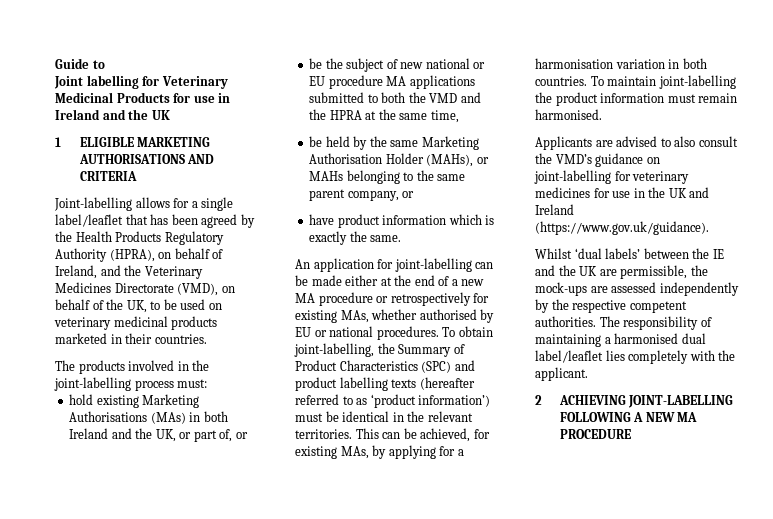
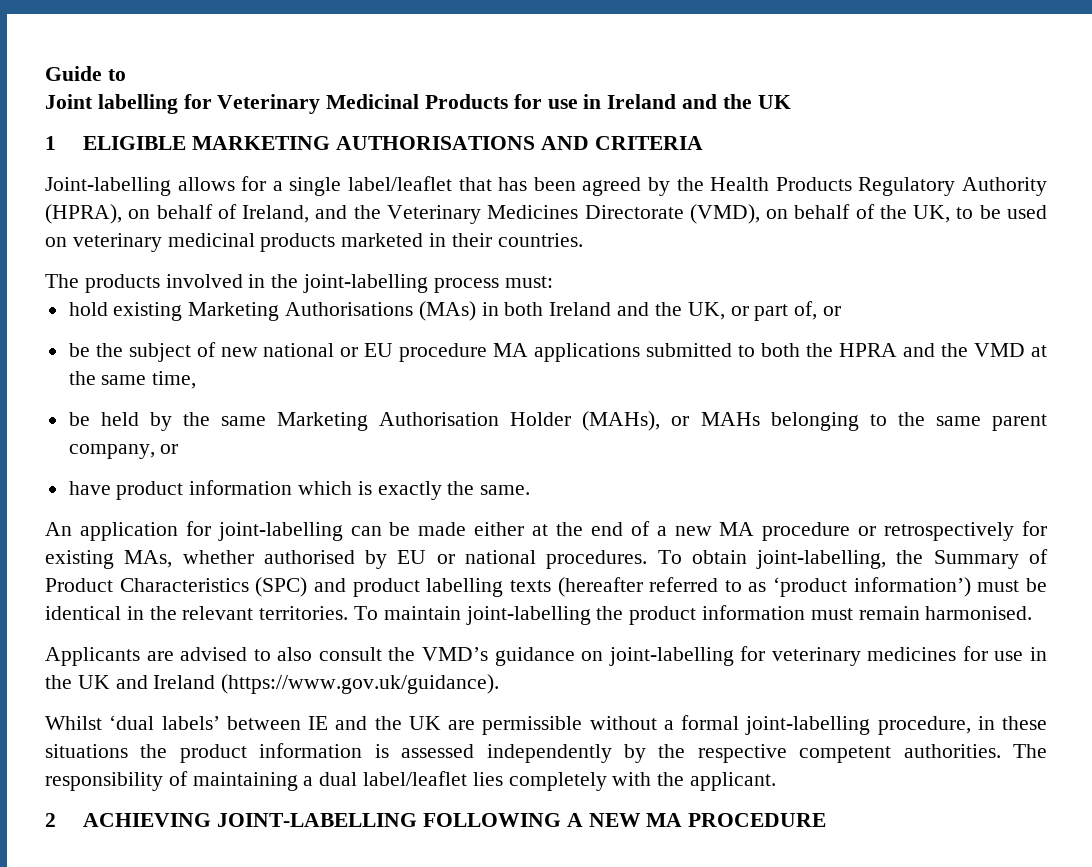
- be the subject of new national or EU procedure MA applications submitted to both the VMD and the HPRA at the same time,
+ be the subject of new national or EU procedure MA applications submitted to both the HPRA and the VMD at the same time,
- This can be achieved, for existing MAs, by applying for a harmonisation variation in both countries.
- Whilst ‘dual labels’ between the IE and the UK are permissible, the mock-ups are assessed independently by the respective competent authorities.
+ Whilst ‘dual labels’ between IE and the UK are permissible without a formal joint-labelling procedure, in these situations the product information is assessed independently by the respective competent authorities.
- The responsibility of maintaining a harmonised dual label/leaflet lies completely with the applicant.
+ The responsibility of maintaining a dual label/leaflet lies completely with the applicant.

